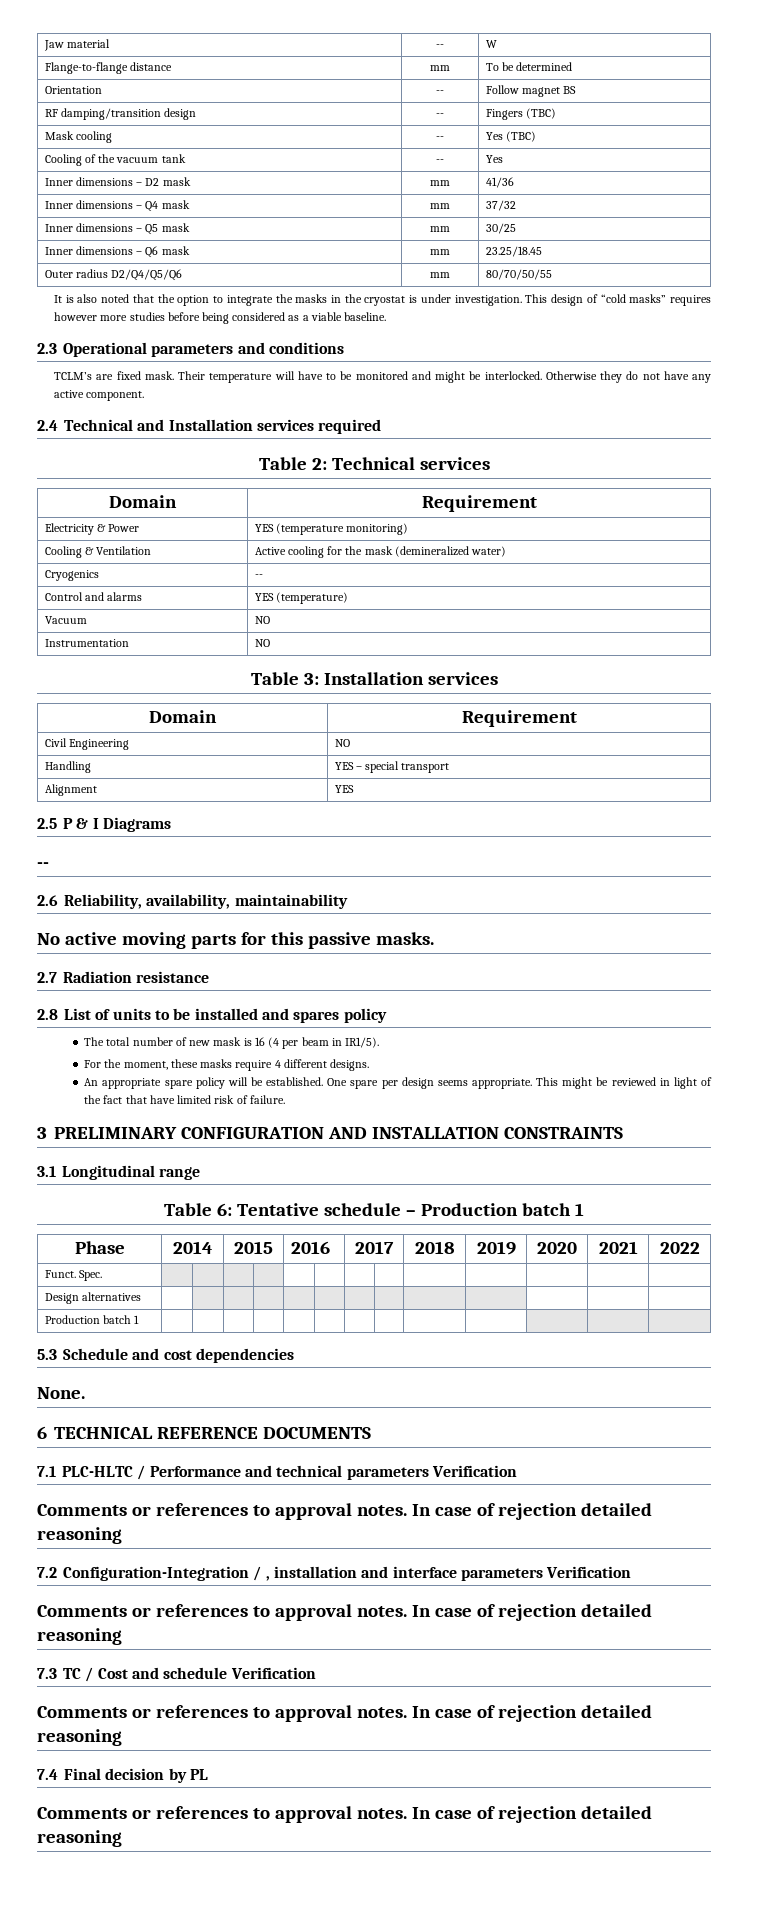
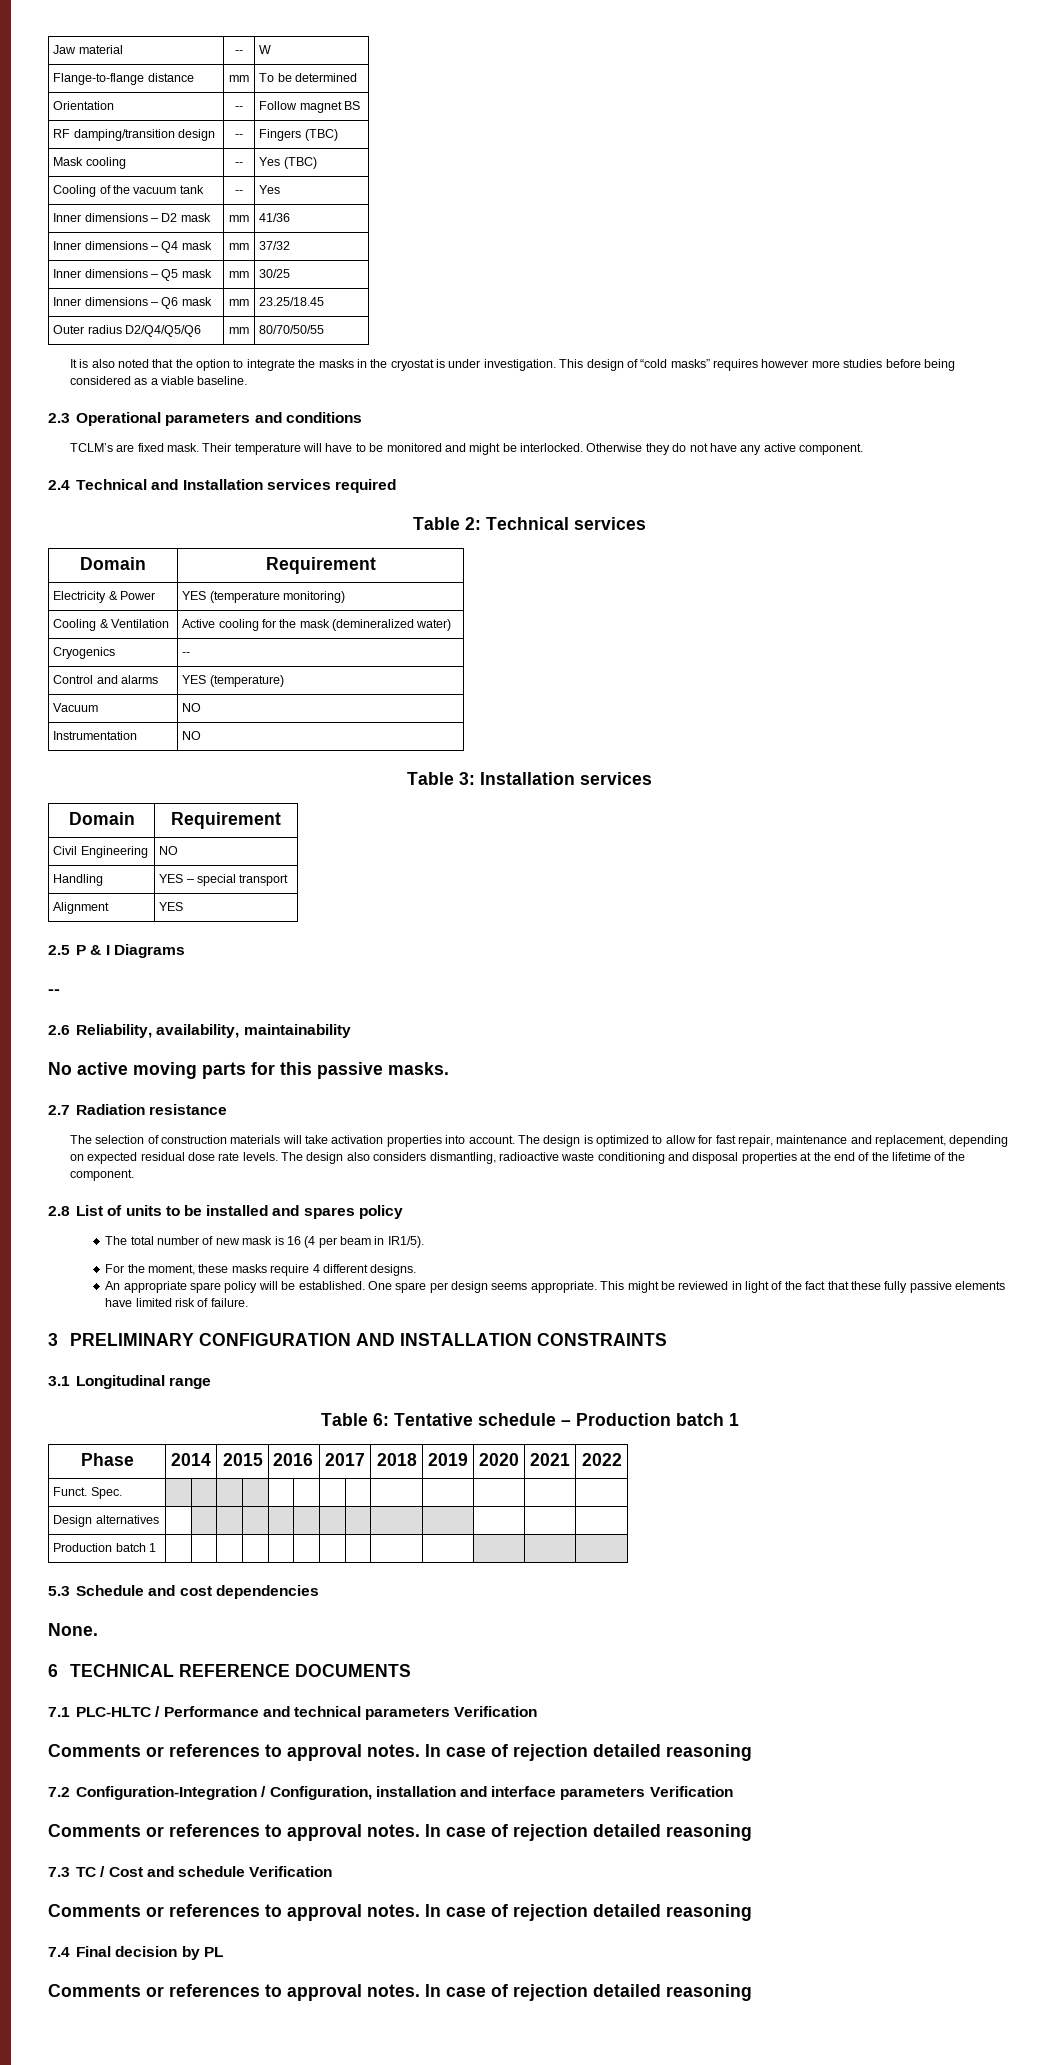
+ The selection of construction materials will take activation properties into account. The design is optimized to allow for fast repair, maintenance and replacement, depending on expected residual dose rate levels. The design also considers dismantling, radioactive waste conditioning and disposal properties at the end of the lifetime of the component.
- This might be reviewed in light of the fact that have limited risk of failure.
+ This might be reviewed in light of the fact that these fully passive elements have limited risk of failure.
- 7.2 Configuration-Integration / , installation and interface parameters Verification
+ 7.2 Configuration-Integration / Configuration, installation and interface parameters Verification

